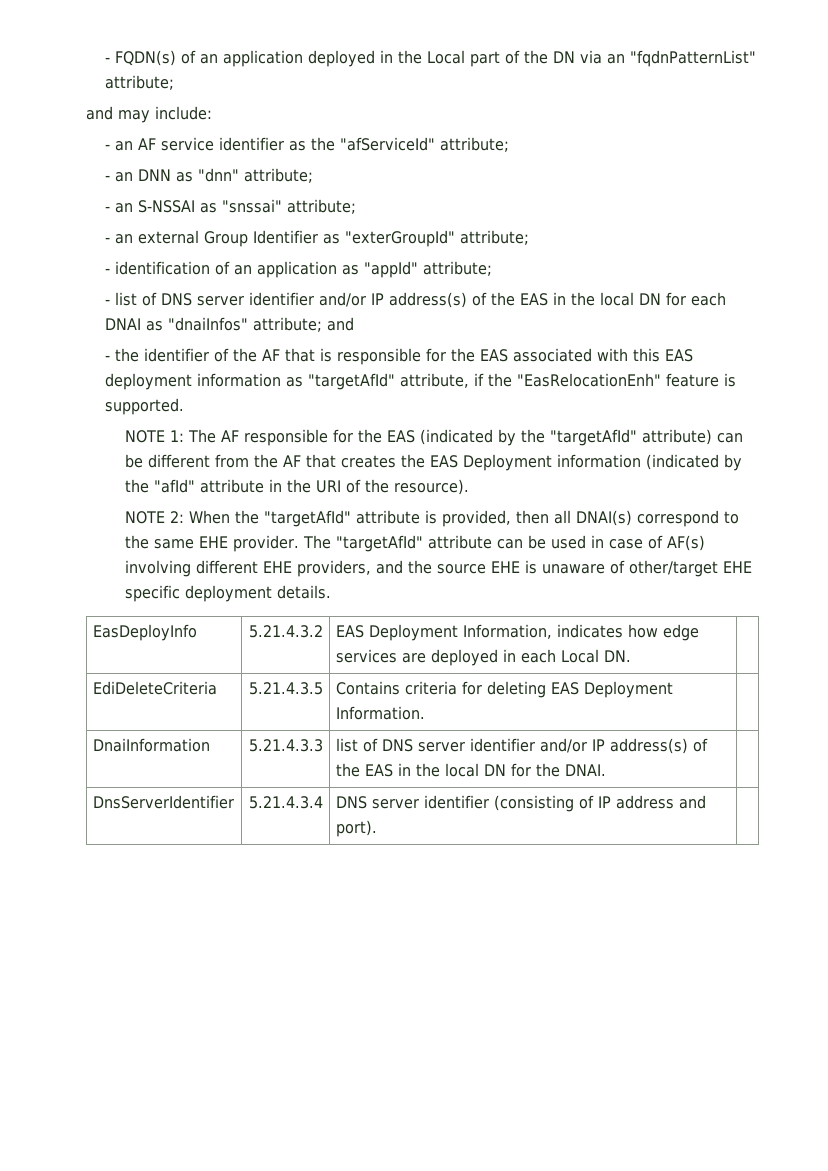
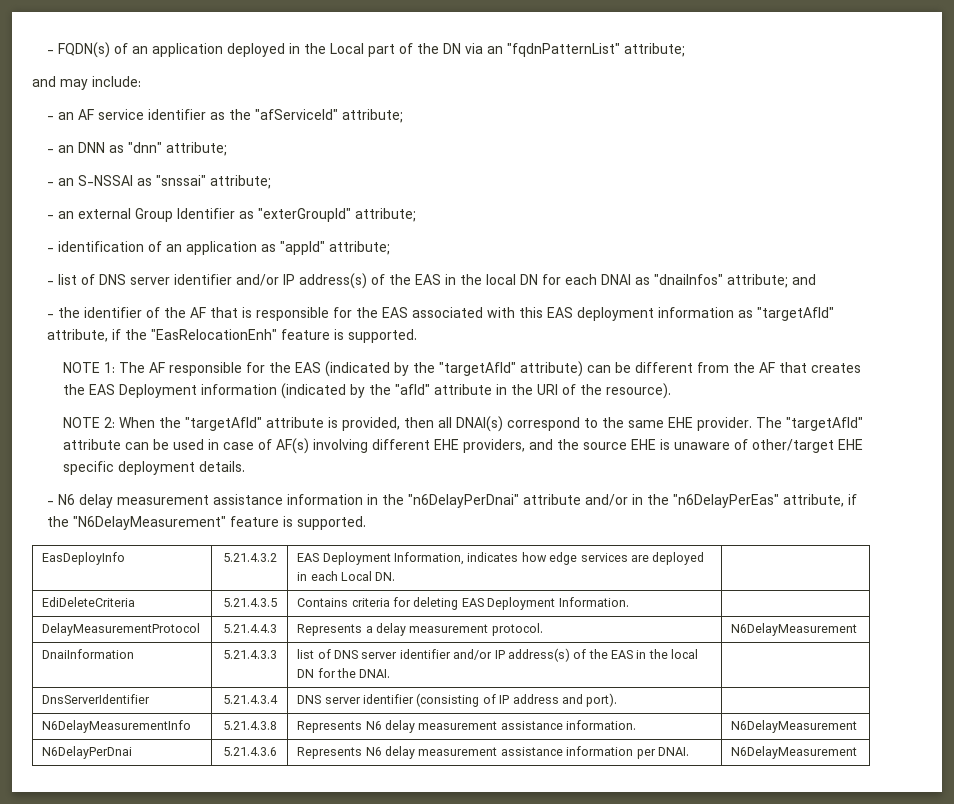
+ - N6 delay measurement assistance information in the "n6DelayPerDnai" attribute and/or in the "n6DelayPerEas" attribute, if the "N6DelayMeasurement" feature is supported.
+ DelayMeasurementProtocol | 5.21.4.4.3 | Represents a delay measurement protocol. | N6DelayMeasurement
+ N6DelayMeasurementInfo | 5.21.4.3.8 | Represents N6 delay measurement assistance information. | N6DelayMeasurement
+ N6DelayPerDnai | 5.21.4.3.6 | Represents N6 delay measurement assistance information per DNAI. | N6DelayMeasurement

